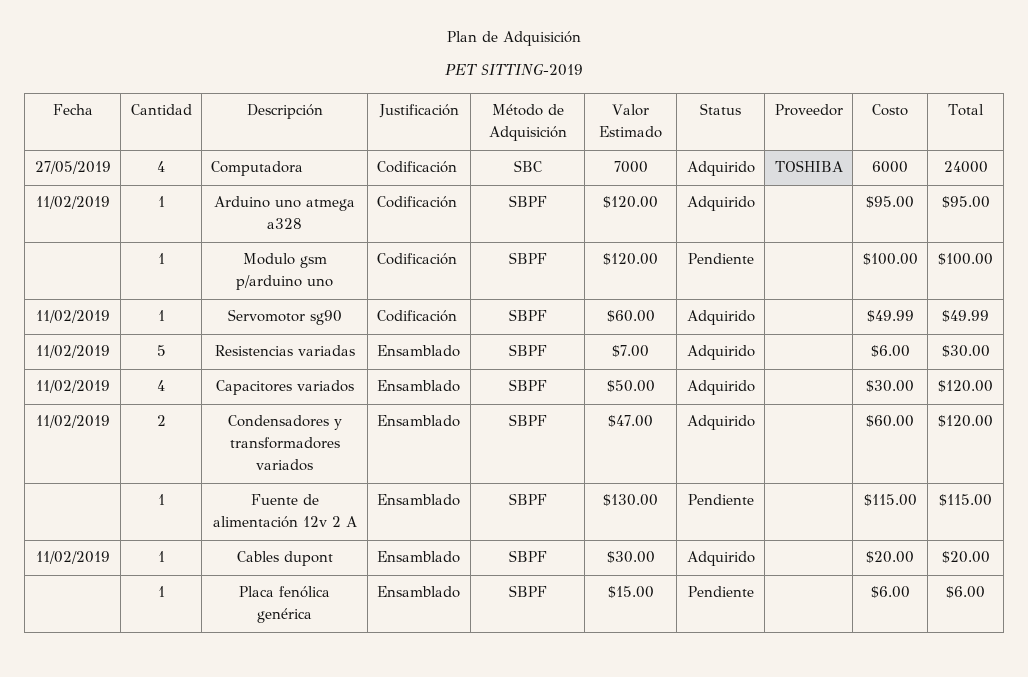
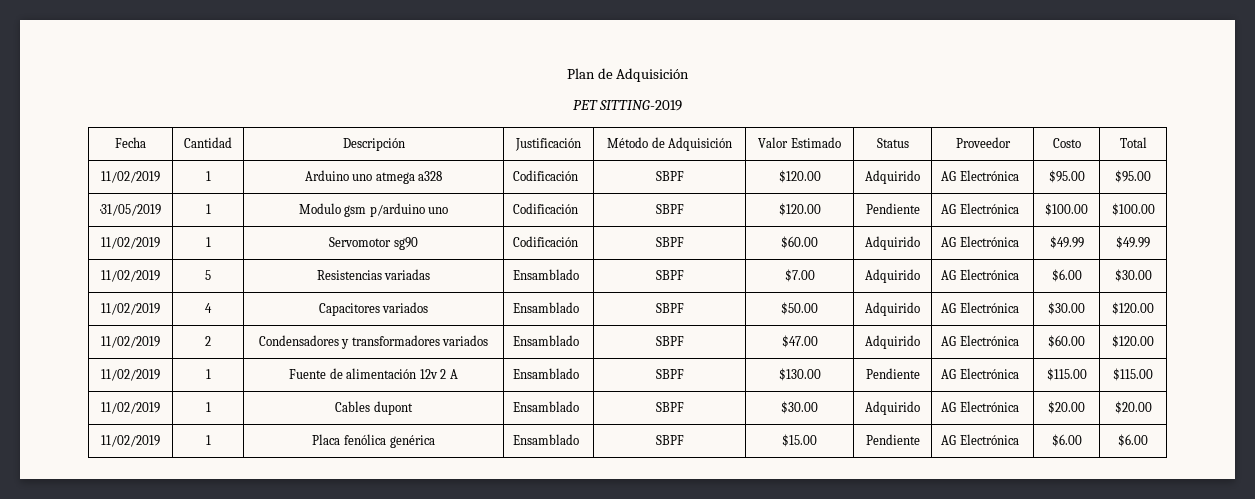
- 27/05/2019 | 4 | Computadora | Codificación | SBC | 7000 | Adquirido | TOSHIBA | 6000 | 24000
- 11/02/2019 | 1 | Arduino uno atmega a328 | Codificación | SBPF | $120.00 | Adquirido | | $95.00 | $95.00
+ 11/02/2019 | 1 | Arduino uno atmega a328 | Codificación | SBPF | $120.00 | Adquirido | AG Electrónica | $95.00 | $95.00
- | 1 | Modulo gsm p/arduino uno | Codificación | SBPF | $120.00 | Pendiente | | $100.00 | $100.00
+ ·31/05/2019 | 1 | Modulo gsm p/arduino uno | Codificación | SBPF | $120.00 | Pendiente | AG Electrónica | $100.00 | $100.00
- 11/02/2019 | 1 | Servomotor sg90 | Codificación | SBPF | $60.00 | Adquirido | | $49.99 | $49.99
+ 11/02/2019 | 1 | Servomotor sg90 | Codificación | SBPF | $60.00 | Adquirido | AG Electrónica | $49.99 | $49.99
- 11/02/2019 | 5 | Resistencias variadas | Ensamblado | SBPF | $7.00 | Adquirido | | $6.00 | $30.00
+ 11/02/2019 | 5 | Resistencias variadas | Ensamblado | SBPF | $7.00 | Adquirido | AG Electrónica | $6.00 | $30.00
- 11/02/2019 | 4 | Capacitores variados | Ensamblado | SBPF | $50.00 | Adquirido | | $30.00 | $120.00
+ 11/02/2019 | 4 | Capacitores variados | Ensamblado | SBPF | $50.00 | Adquirido | AG Electrónica | $30.00 | $120.00
- 11/02/2019 | 2 | Condensadores y transformadores variados | Ensamblado | SBPF | $47.00 | Adquirido | | $60.00 | $120.00
+ 11/02/2019 | 2 | Condensadores y transformadores variados | Ensamblado | SBPF | $47.00 | Adquirido | AG Electrónica | $60.00 | $120.00
- | 1 | Fuente de alimentación 12v 2 A | Ensamblado | SBPF | $130.00 | Pendiente | | $115.00 | $115.00
+ 11/02/2019 | 1 | Fuente de alimentación 12v 2 A | Ensamblado | SBPF | $130.00 | Pendiente | AG Electrónica | $115.00 | $115.00
- 11/02/2019 | 1 | Cables dupont | Ensamblado | SBPF | $30.00 | Adquirido | | $20.00 | $20.00
+ 11/02/2019 | 1 | Cables dupont | Ensamblado | SBPF | $30.00 | Adquirido | AG Electrónica | $20.00 | $20.00
- | 1 | Placa fenólica genérica | Ensamblado | SBPF | $15.00 | Pendiente | | $6.00 | $6.00
+ 11/02/2019 | 1 | Placa fenólica genérica | Ensamblado | SBPF | $15.00 | Pendiente | AG Electrónica | $6.00 | $6.00

